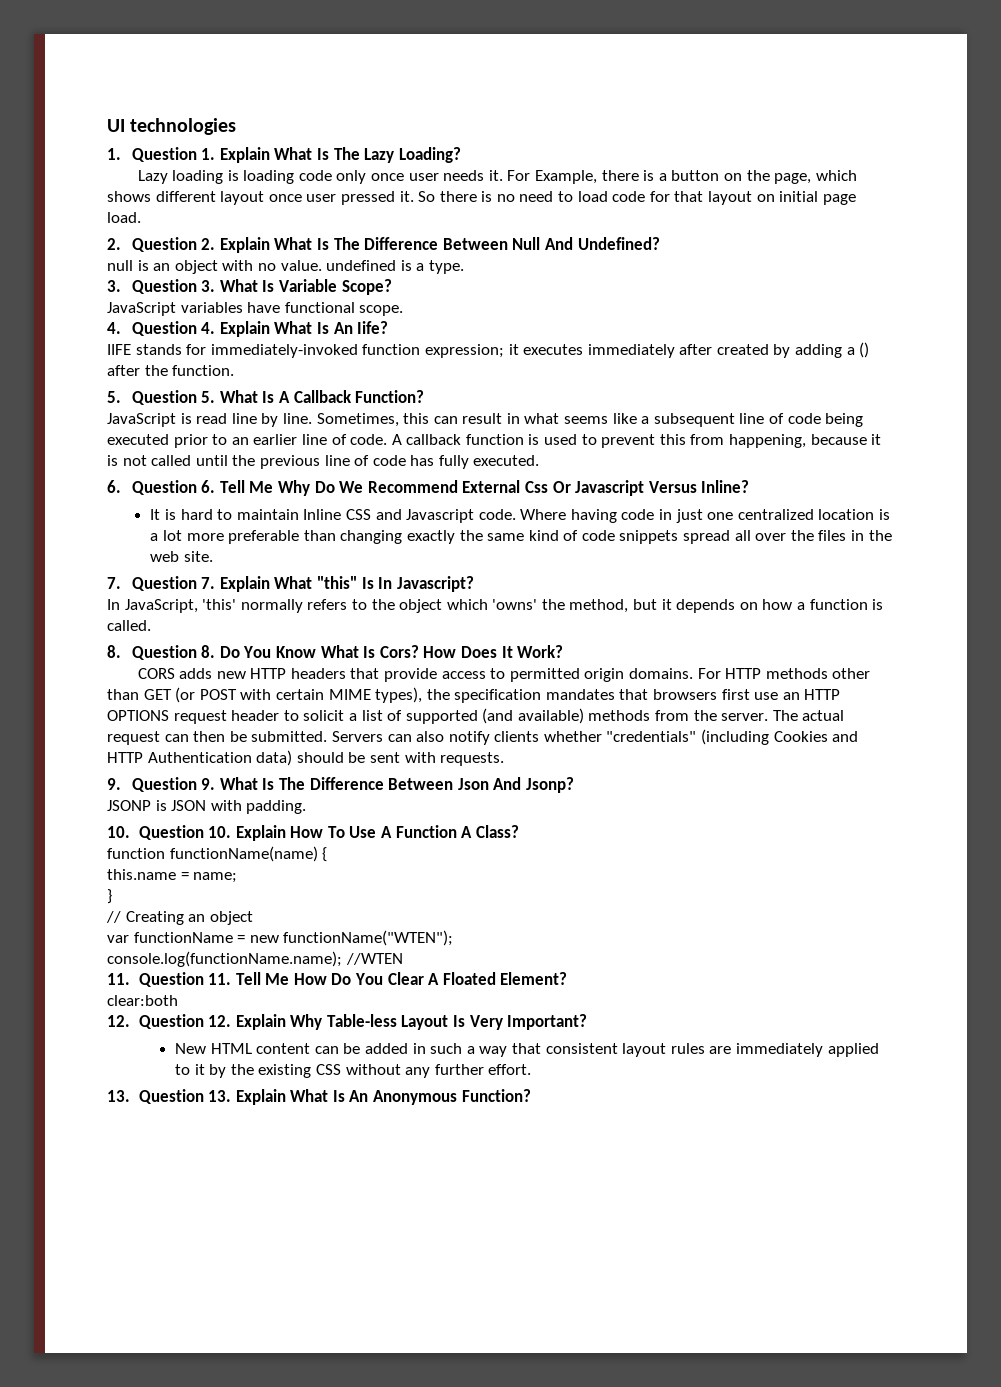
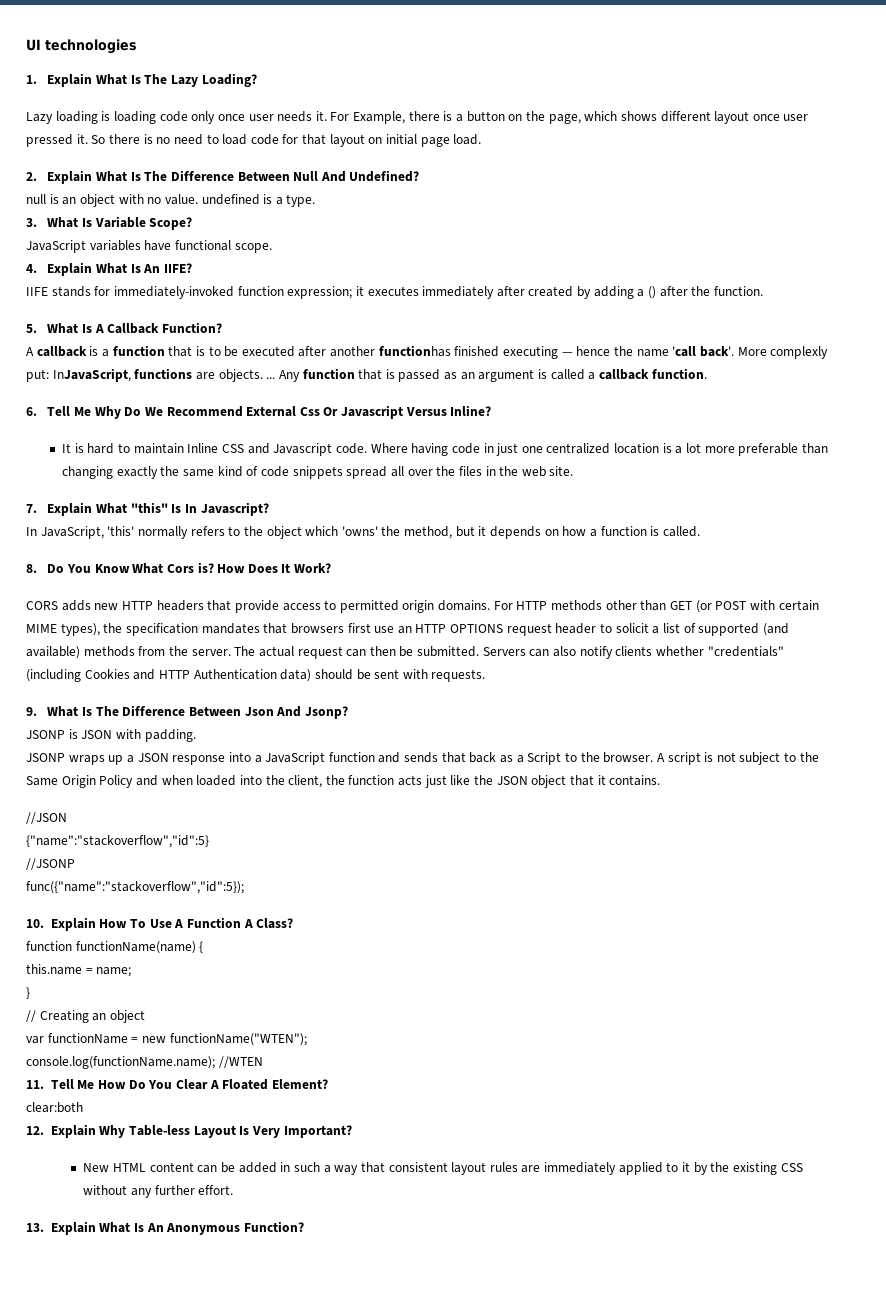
- 1. Question 1. Explain What Is The Lazy Loading?
+ 1. Explain What Is The Lazy Loading?
- 2. Question 2. Explain What Is The Difference Between Null And Undefined?
+ 2. Explain What Is The Difference Between Null And Undefined?
- 3. Question 3. What Is Variable Scope?
+ 3. What Is Variable Scope?
- 4. Question 4. Explain What Is An Iife?
+ 4. Explain What Is An IIFE?
- 5. Question 5. What Is A Callback Function?
+ 5. What Is A Callback Function?
- JavaScript is read line by line. Sometimes, this can result in what seems like a subsequent line of code being executed prior to an earlier line of code. A callback function is used to prevent this from happening, because it is not called until the previous line of code has fully executed.
- 6. Question 6. Tell Me Why Do We Recommend External Css Or Javascript Versus Inline?
+ A callback is a function that is to be executed after another functionhas finished executing — hence the name 'call back'. More complexly put: InJavaScript, functions are objects. ... Any function that is passed as an argument is called a callback function.
+ 6. Tell Me Why Do We Recommend External Css Or Javascript Versus Inline?
- 7. Question 7. Explain What "this" Is In Javascript?
+ 7. Explain What "this" Is In Javascript?
- 8. Question 8. Do You Know What Is Cors?
+ 8. Do You Know What Cors is?
- 9. Question 9. What Is The Difference Between Json And Jsonp?
+ 9. What Is The Difference Between Json And Jsonp?
- 10. Question 10. Explain How To Use A Function A Class?
+ JSONP wraps up a JSON response into a JavaScript function and sends that back as a Script to the browser. A script is not subject to the Same Origin Policy and when loaded into the client, the function acts just like the JSON object that it contains.
+ //JSON
+ {"name":"stackoverflow","id":5}
+ //JSONP
+ func({"name":"stackoverflow","id":5});
+ 10. Explain How To Use A Function A Class?
- 11. Question 11. Tell Me How Do You Clear A Floated Element?
+ 11. Tell Me How Do You Clear A Floated Element?
- 12. Question 12. Explain Why Table-less Layout Is Very Important?
+ 12. Explain Why Table-less Layout Is Very Important?
- 13. Question 13. Explain What Is An Anonymous Function?
+ 13. Explain What Is An Anonymous Function?

